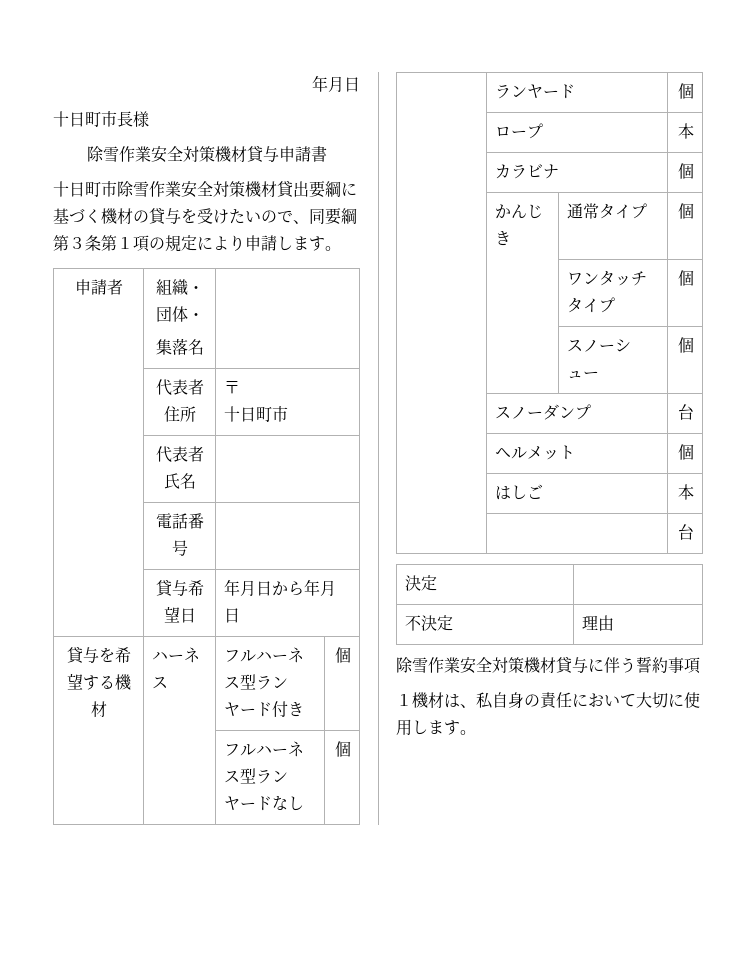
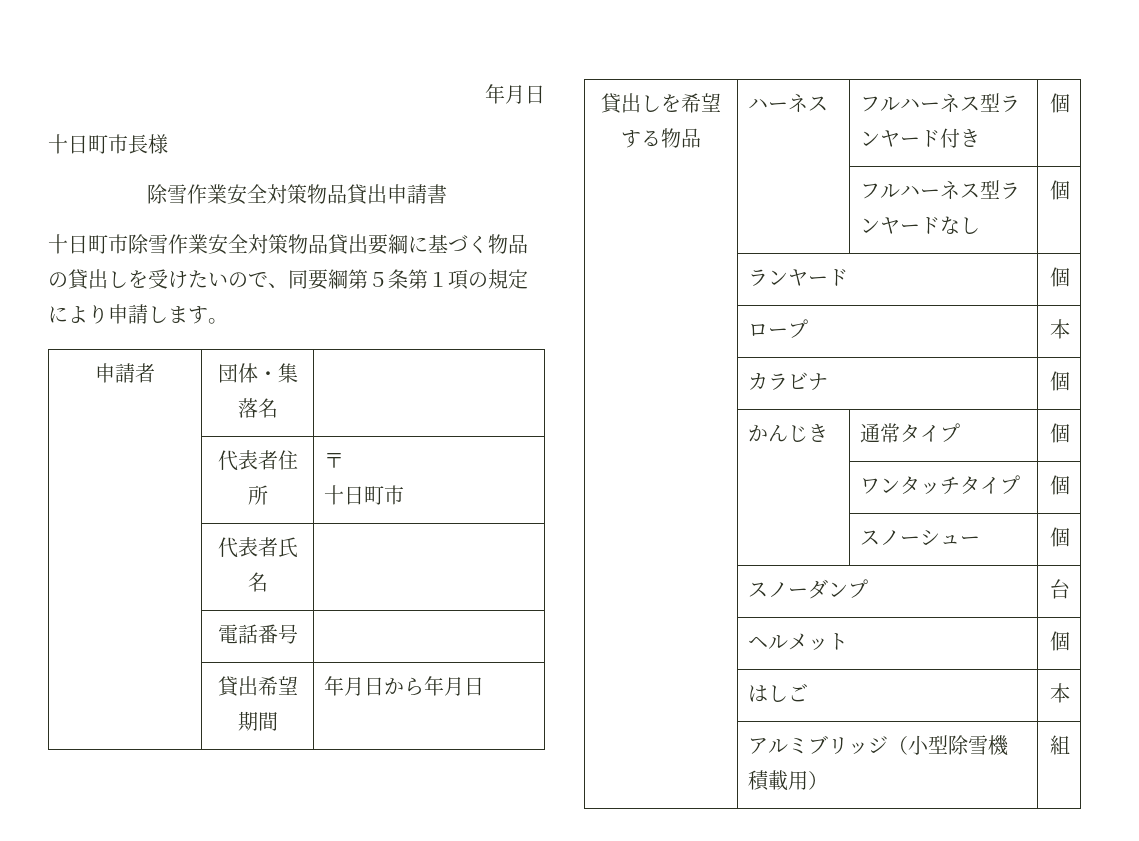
- 除雪作業安全対策機材貸与申請書
+ 除雪作業安全対策物品貸出申請書
- 十日町市除雪作業安全対策機材貸出要綱に基づく機材の貸与を受けたいので、同要綱第３条第１項の規定により申請します。
+ 十日町市除雪作業安全対策物品貸出要綱に基づく物品の貸出しを受けたいので、同要綱第５条第１項の規定により申請します。
- 申請者 | 組織・団体・
- 集落名 |
+ 申請者 | 団体・集落名 |
- | 貸与希望日 | 年月日から年月日
+ | 貸出希望期間 | 年月日から年月日
- 貸与を希望する機材 | ハーネス | フルハーネス型ランヤード付き | 個
+ 貸出しを希望する物品 | ハーネス | フルハーネス型ランヤード付き | 個
- | | 台
- 決定 |
- 不決定 | 理由
- 除雪作業安全対策機材貸与に伴う誓約事項
- １機材は、私自身の責任において大切に使用します。
+ | アルミブリッジ（小型除雪機積載用） | 組

